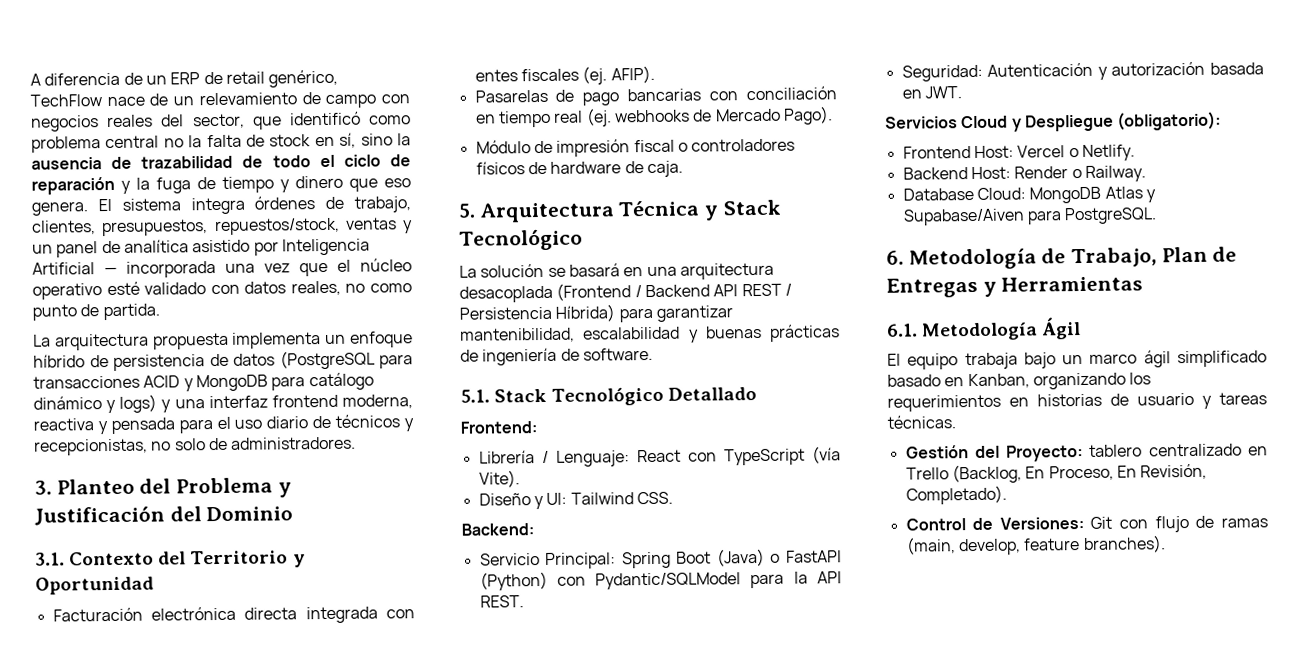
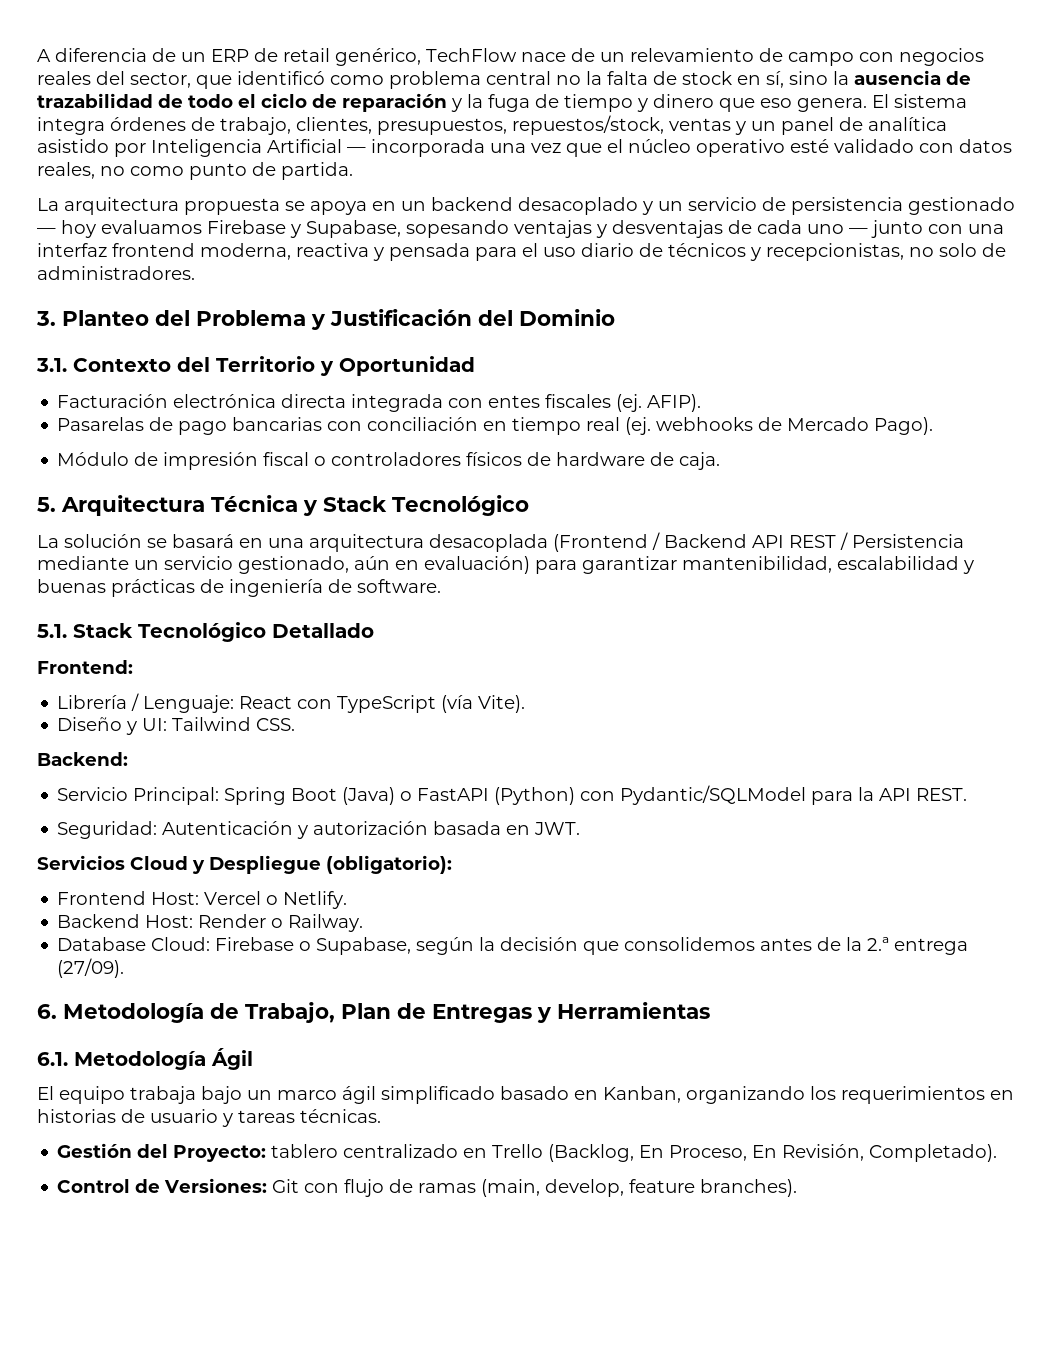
- La arquitectura propuesta implementa un enfoque híbrido de persistencia de datos (PostgreSQL para transacciones ACID y MongoDB para catálogo dinámico y logs) y una interfaz frontend moderna, reactiva y pensada para el uso diario de técnicos y recepcionistas, no solo de administradores.
+ La arquitectura propuesta se apoya en un backend desacoplado y un servicio de persistencia gestionado — hoy evaluamos Firebase y Supabase, sopesando ventajas y desventajas de cada uno — junto con una interfaz frontend moderna, reactiva y pensada para el uso diario de técnicos y recepcionistas, no solo de administradores.
- La solución se basará en una arquitectura desacoplada (Frontend / Backend API REST / Persistencia Híbrida) para garantizar mantenibilidad, escalabilidad y buenas prácticas de ingeniería de software.
+ La solución se basará en una arquitectura desacoplada (Frontend / Backend API REST / Persistencia mediante un servicio gestionado, aún en evaluación) para garantizar mantenibilidad, escalabilidad y buenas prácticas de ingeniería de software.
- Database Cloud: MongoDB Atlas y Supabase/Aiven para PostgreSQL.
+ Database Cloud: Firebase o Supabase, según la decisión que consolidemos antes de la 2.ª entrega (27/09).

